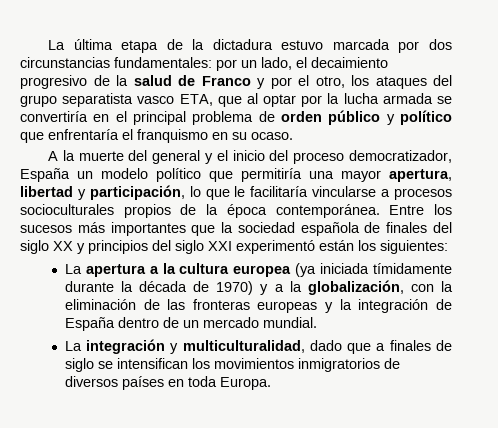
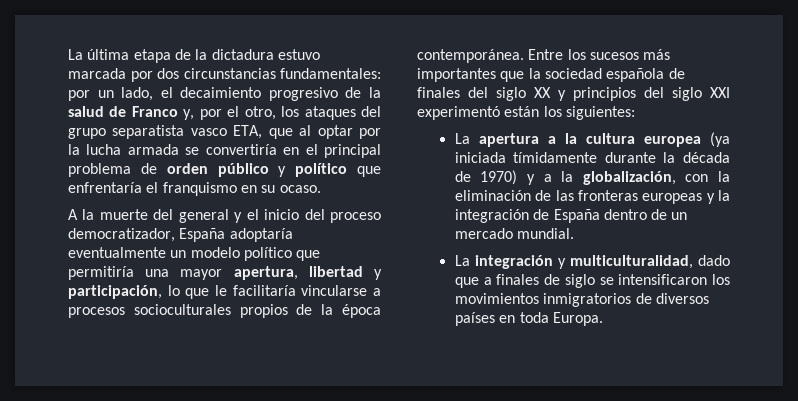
- La última etapa de la dictadura estuvo marcada por dos circunstancias fundamentales: por un lado, el decaimiento progresivo de la salud de Franco y por el otro, los ataques del grupo separatista vasco ETA, que al optar por la lucha armada se convertiría en el principal problema de orden público y político que enfrentaría el franquismo en su ocaso.
+ La última etapa de la dictadura estuvo marcada por dos circunstancias fundamentales: por un lado, el decaimiento progresivo de la salud de Franco y, por el otro, los ataques del grupo separatista vasco ETA, que al optar por la lucha armada se convertiría en el principal problema de orden público y político que enfrentaría el franquismo en su ocaso.
- A la muerte del general y el inicio del proceso democratizador, España un modelo político que permitiría una mayor apertura, libertad y participación, lo que le facilitaría vincularse a procesos socioculturales propios de la época contemporánea.
+ A la muerte del general y el inicio del proceso democratizador, España adoptaría eventualmente un modelo político que permitiría una mayor apertura, libertad y participación, lo que le facilitaría vincularse a procesos socioculturales propios de la época contemporánea.
- La integración y multiculturalidad, dado que a finales de siglo se intensifican los movimientos inmigratorios de diversos países en toda Europa.
+ La integración y multiculturalidad, dado que a finales de siglo se intensificaron los movimientos inmigratorios de diversos países en toda Europa.

